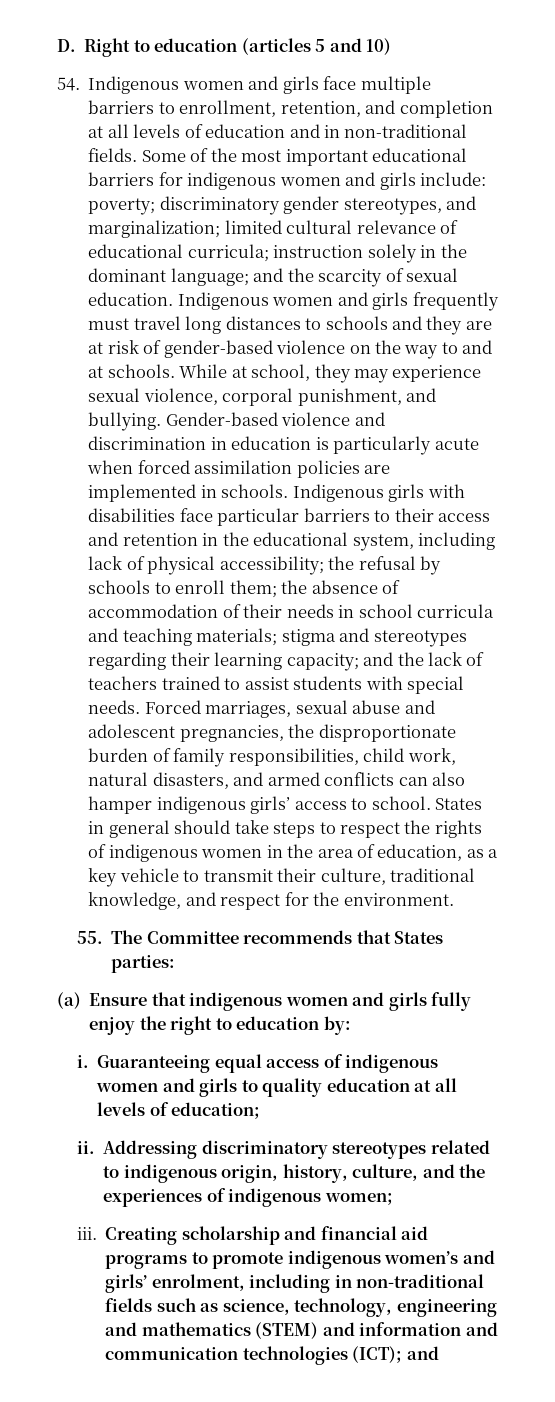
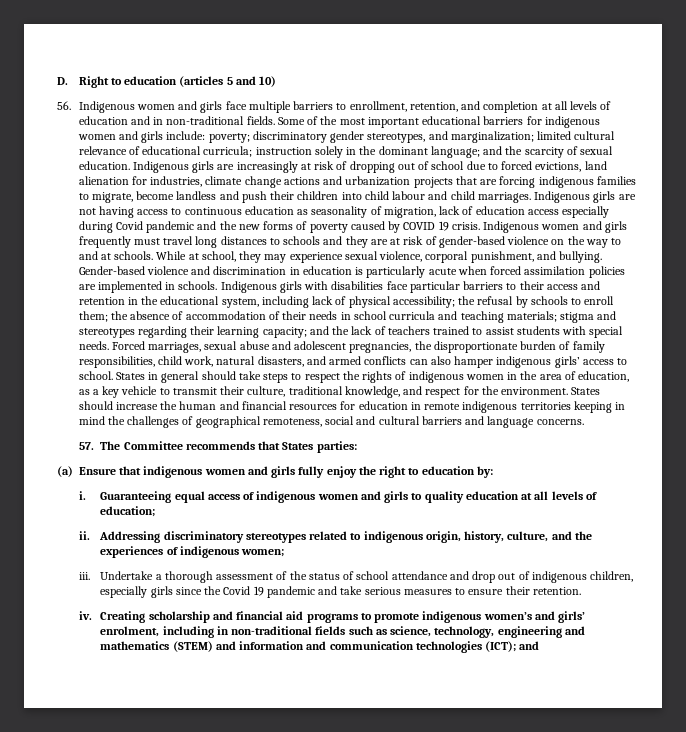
- 54. Indigenous women and girls face multiple barriers to enrollment, retention, and completion at all levels of education and in non-traditional fields.
+ 56. Indigenous women and girls face multiple barriers to enrollment, retention, and completion at all levels of education and in non-traditional fields.
- Indigenous women and girls frequently must travel long distances to schools and they are at risk of gender-based violence on the way to and at schools.
+ Indigenous girls are increasingly at risk of dropping out of school due to forced evictions, land alienation for industries, climate change actions and urbanization projects that are forcing indigenous families to migrate, become landless and push their children into child labour and child marriages. Indigenous girls are not having access to continuous education as seasonality of migration, lack of education access especially during Covid pandemic and the new forms of poverty caused by COVID 19 crisis. Indigenous women and girls frequently must travel long distances to schools and they are at risk of gender-based violence on the way to and at schools.
- States in general should take steps to respect the rights of indigenous women in the area of education, as a key vehicle to transmit their culture, traditional knowledge, and respect for the environment.
- 55. The Committee recommends that States parties:
+ States in general should take steps to respect the rights of indigenous women in the area of education, as a key vehicle to transmit their culture, traditional knowledge, and respect for the environment. States should increase the human and financial resources for education in remote indigenous territories keeping in mind the challenges of geographical remoteness, social and cultural barriers and language concerns.
+ 57. The Committee recommends that States parties:
+ Undertake a thorough assessment of the status of school attendance and drop out of indigenous children, especially girls since the Covid 19 pandemic and take serious measures to ensure their retention.
+ iv.

